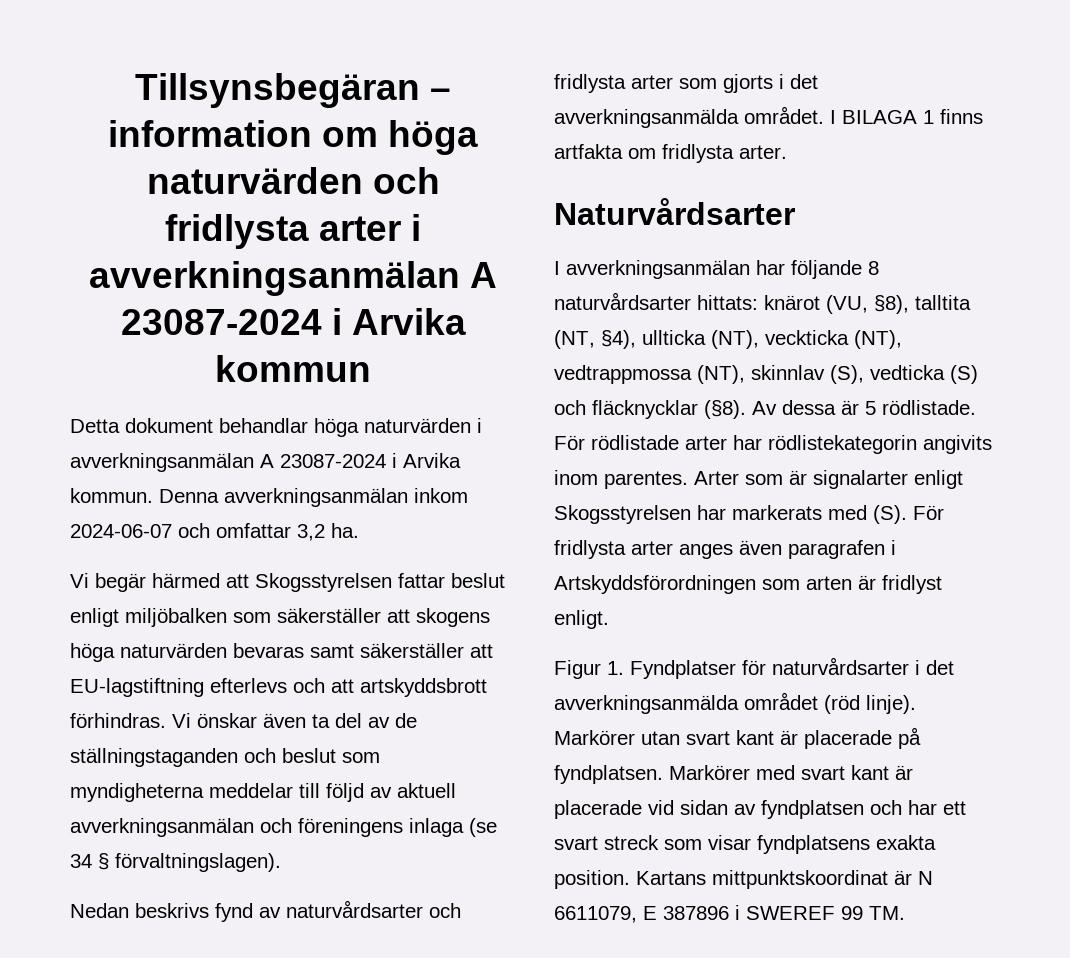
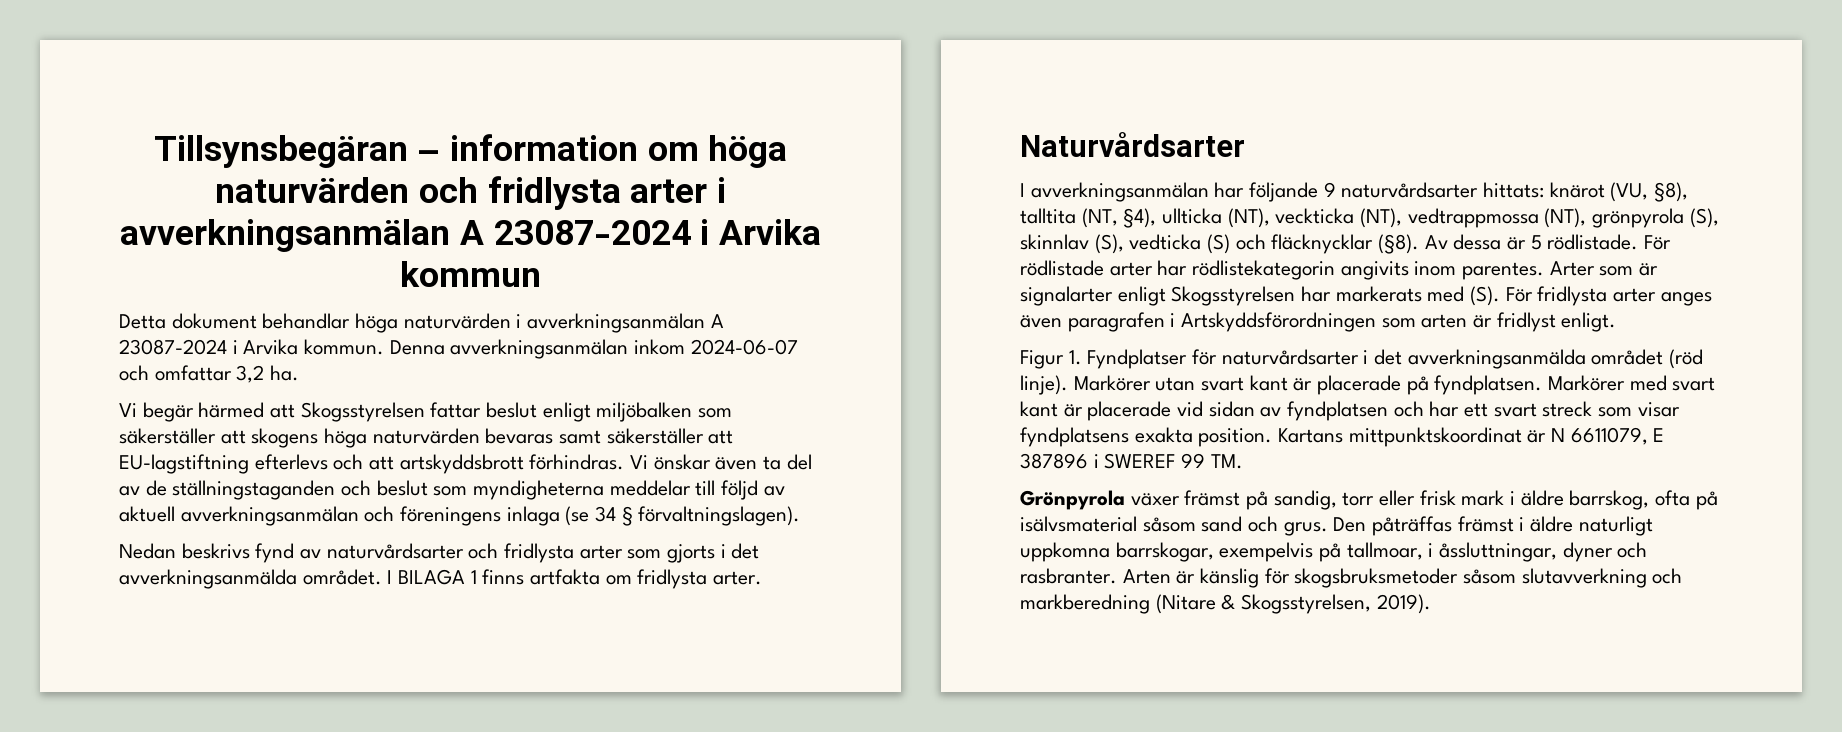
- I avverkningsanmälan har följande 8 naturvårdsarter hittats: knärot (VU, §8), talltita (NT, §4), ullticka (NT), veckticka (NT), vedtrappmossa (NT), skinnlav (S), vedticka (S) och fläcknycklar (§8).
+ I avverkningsanmälan har följande 9 naturvårdsarter hittats: knärot (VU, §8), talltita (NT, §4), ullticka (NT), veckticka (NT), vedtrappmossa (NT), grönpyrola (S), skinnlav (S), vedticka (S) och fläcknycklar (§8).
+ Grönpyrola växer främst på sandig, torr eller frisk mark i äldre barrskog, ofta på isälvsmaterial såsom sand och grus. Den påträffas främst i äldre naturligt uppkomna barrskogar, exempelvis på tallmoar, i åssluttningar, dyner och rasbranter. Arten är känslig för skogsbruksmetoder såsom slutavverkning och markberedning (Nitare & Skogsstyrelsen, 2019).

